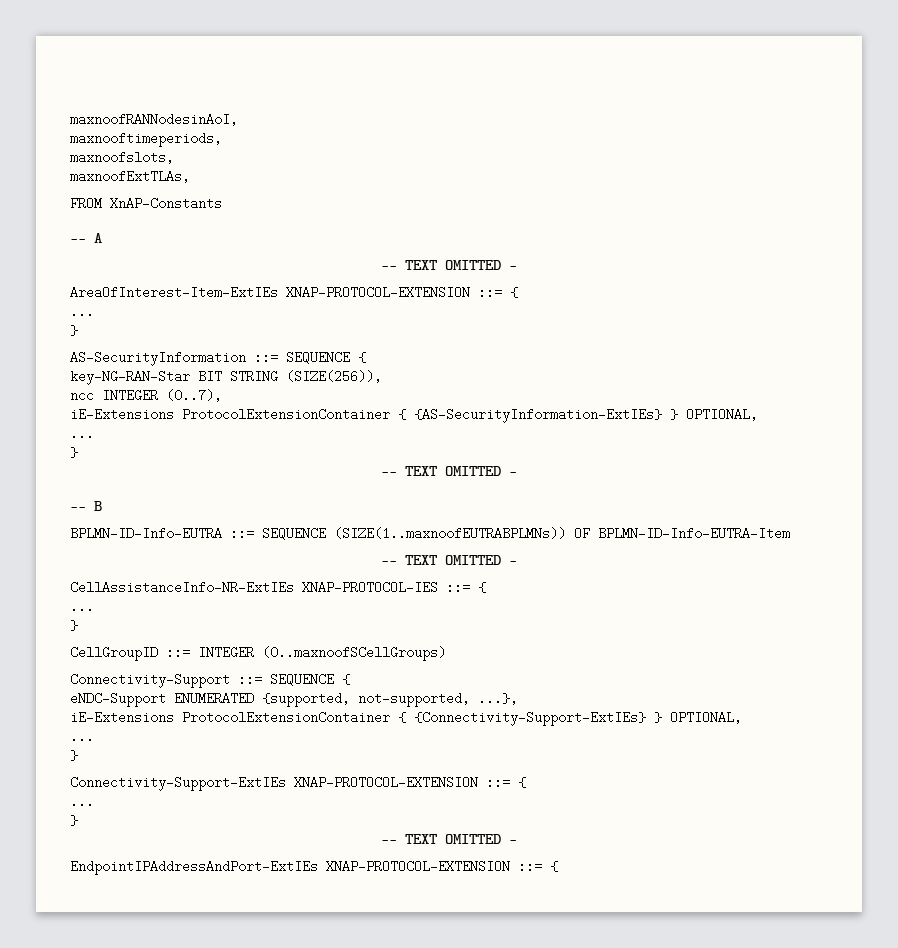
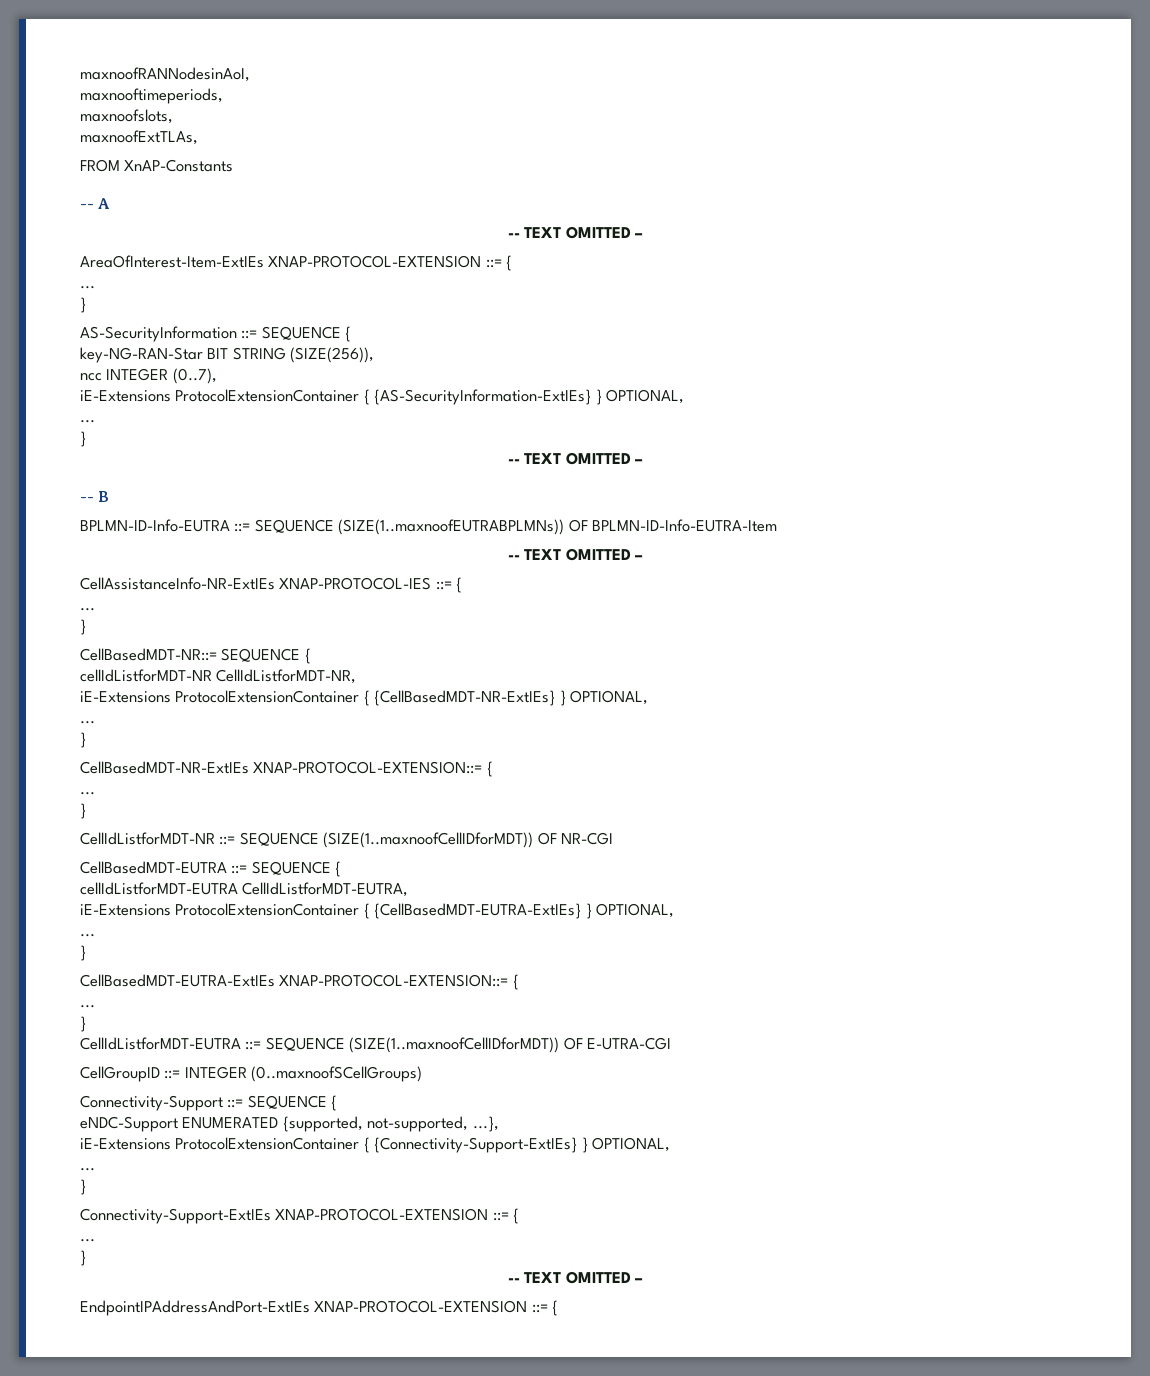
+ CellBasedMDT-NR::= SEQUENCE {
+ cellIdListforMDT-NR CellIdListforMDT-NR,
+ iE-Extensions ProtocolExtensionContainer { {CellBasedMDT-NR-ExtIEs} } OPTIONAL,
+ ...
+ }
+ CellBasedMDT-NR-ExtIEs XNAP-PROTOCOL-EXTENSION::= {
+ ...
+ }
+ CellIdListforMDT-NR ::= SEQUENCE (SIZE(1..maxnoofCellIDforMDT)) OF NR-CGI
+ CellBasedMDT-EUTRA ::= SEQUENCE {
+ cellIdListforMDT-EUTRA CellIdListforMDT-EUTRA,
+ iE-Extensions ProtocolExtensionContainer { {CellBasedMDT-EUTRA-ExtIEs} } OPTIONAL,
+ ...
+ }
+ CellBasedMDT-EUTRA-ExtIEs XNAP-PROTOCOL-EXTENSION::= {
+ ...
+ }
+ CellIdListforMDT-EUTRA ::= SEQUENCE (SIZE(1..maxnoofCellIDforMDT)) OF E-UTRA-CGI

